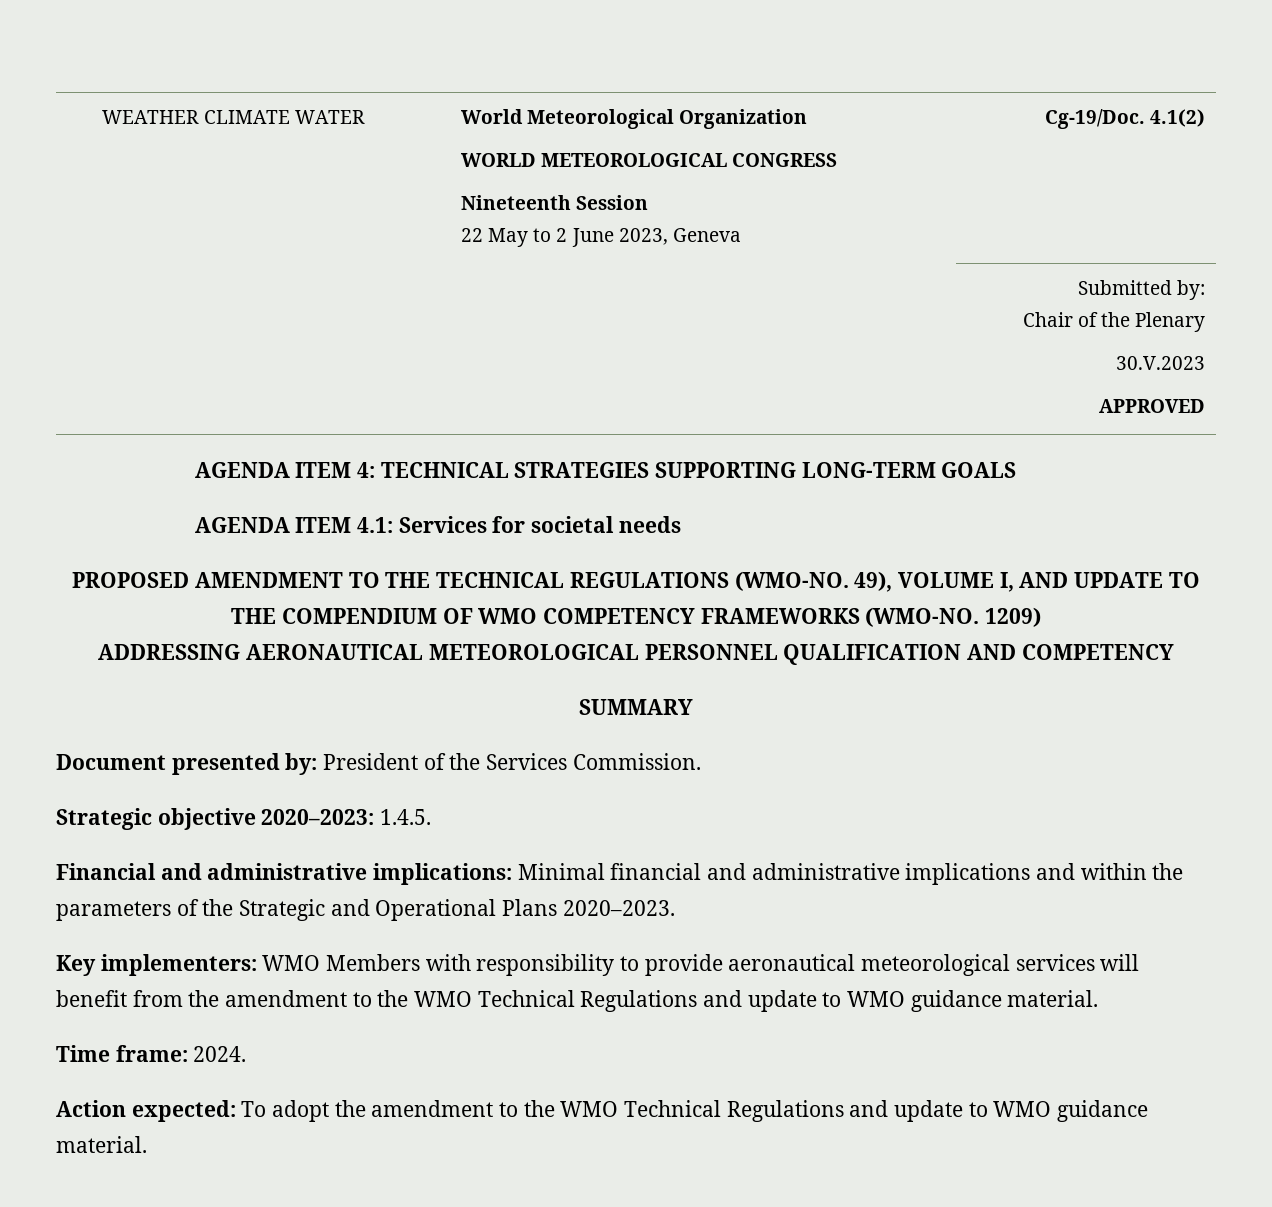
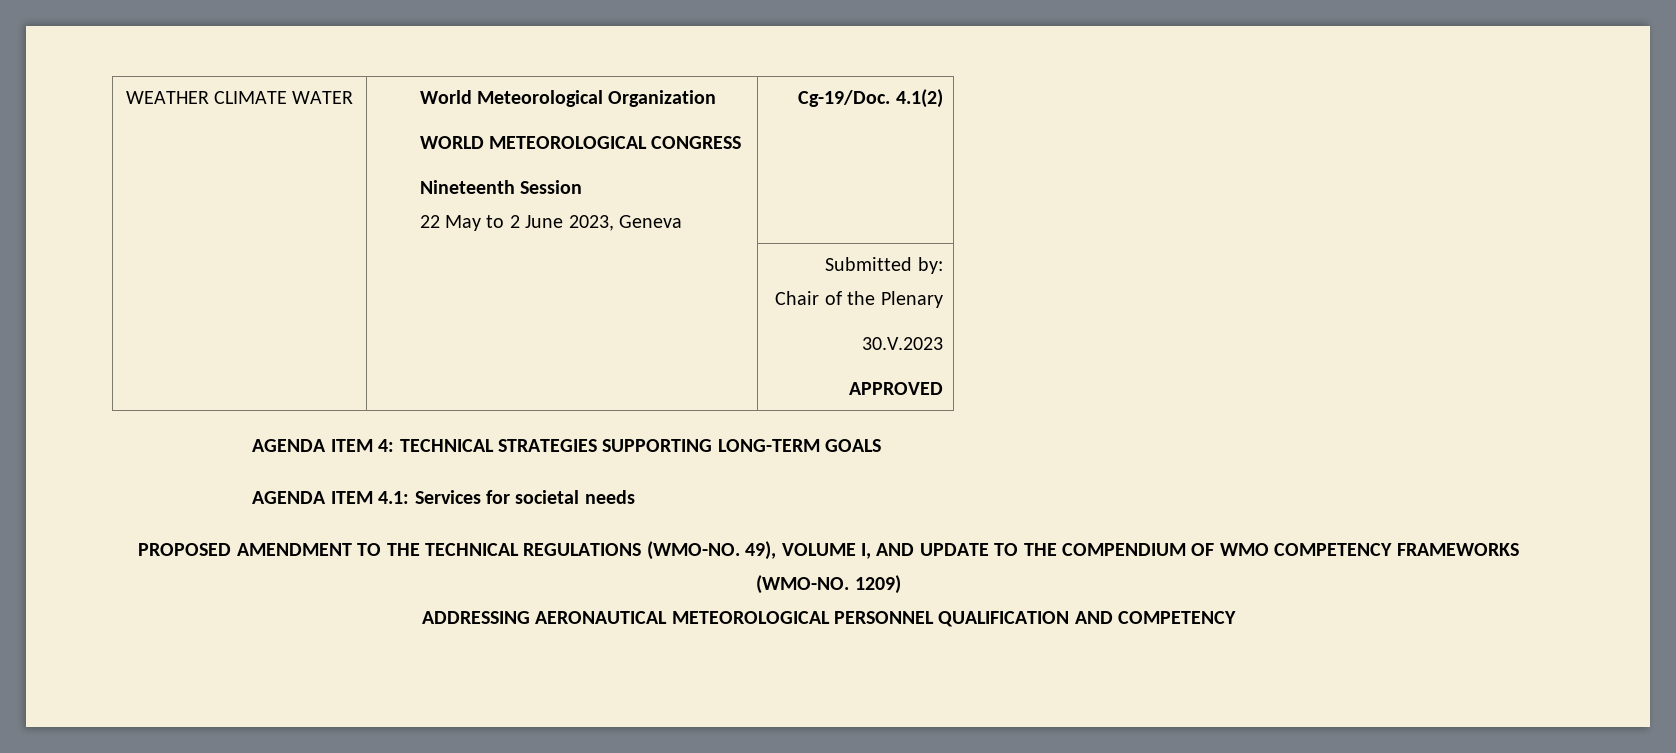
- SUMMARY
- Document presented by: President of the Services Commission.
- Strategic objective 2020–2023: 1.4.5.
- Financial and administrative implications: Minimal financial and administrative implications and within the parameters of the Strategic and Operational Plans 2020–2023.
- Key implementers: WMO Members with responsibility to provide aeronautical meteorological services will benefit from the amendment to the WMO Technical Regulations and update to WMO guidance material.
- Time frame: 2024.
- Action expected: To adopt the amendment to the WMO Technical Regulations and update to WMO guidance material.

